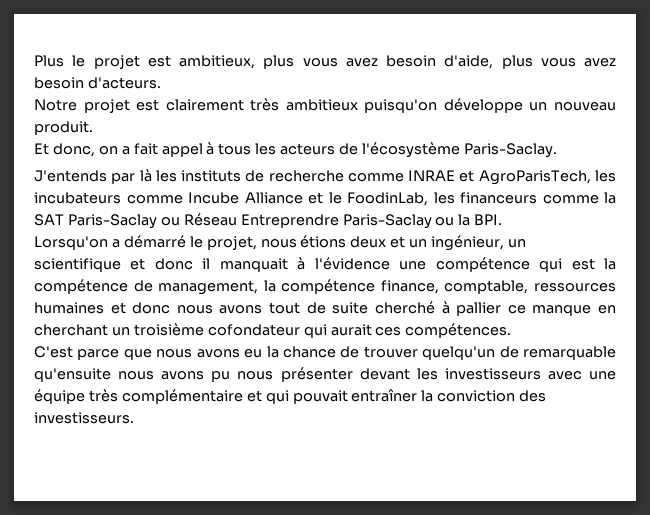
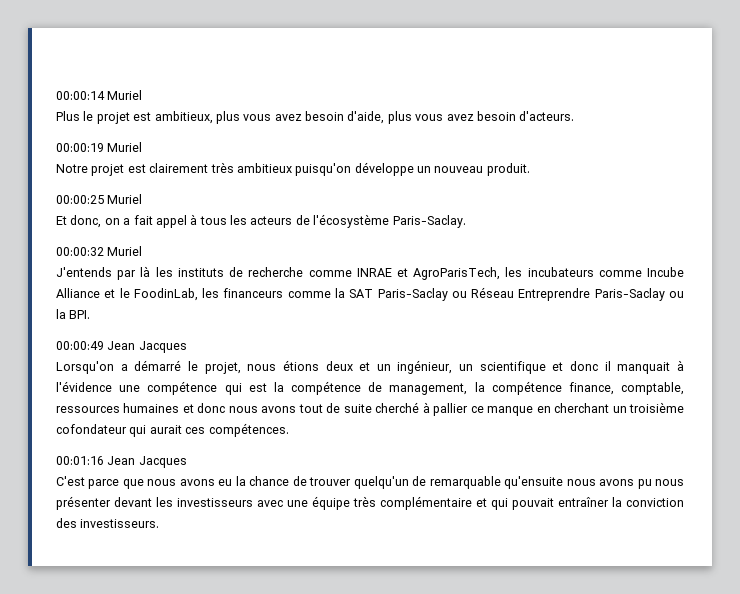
+ 00:00:14 Muriel
+ 00:00:19 Muriel
+ 00:00:25 Muriel
+ 00:00:32 Muriel
+ 00:00:49 Jean Jacques
+ 00:01:16 Jean Jacques

